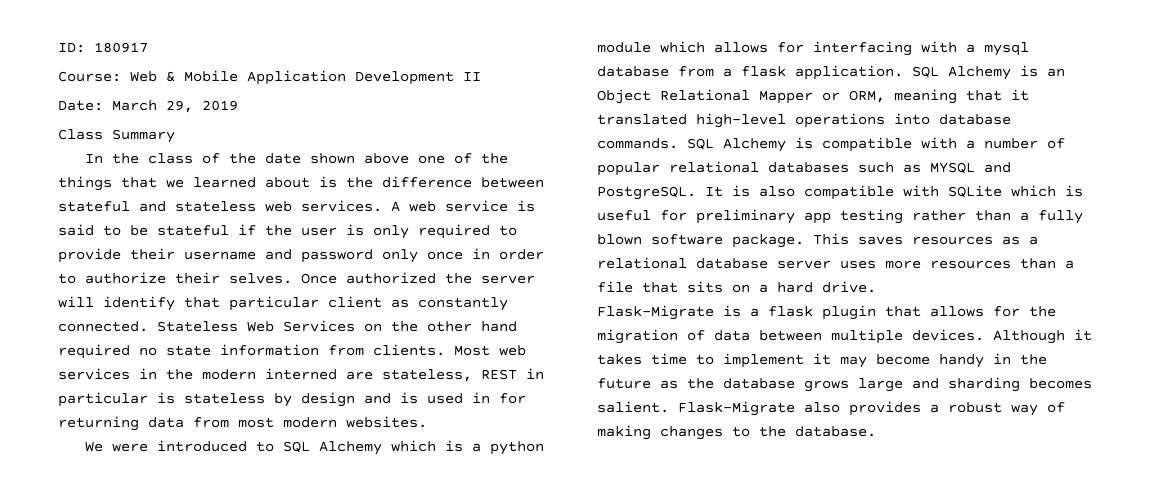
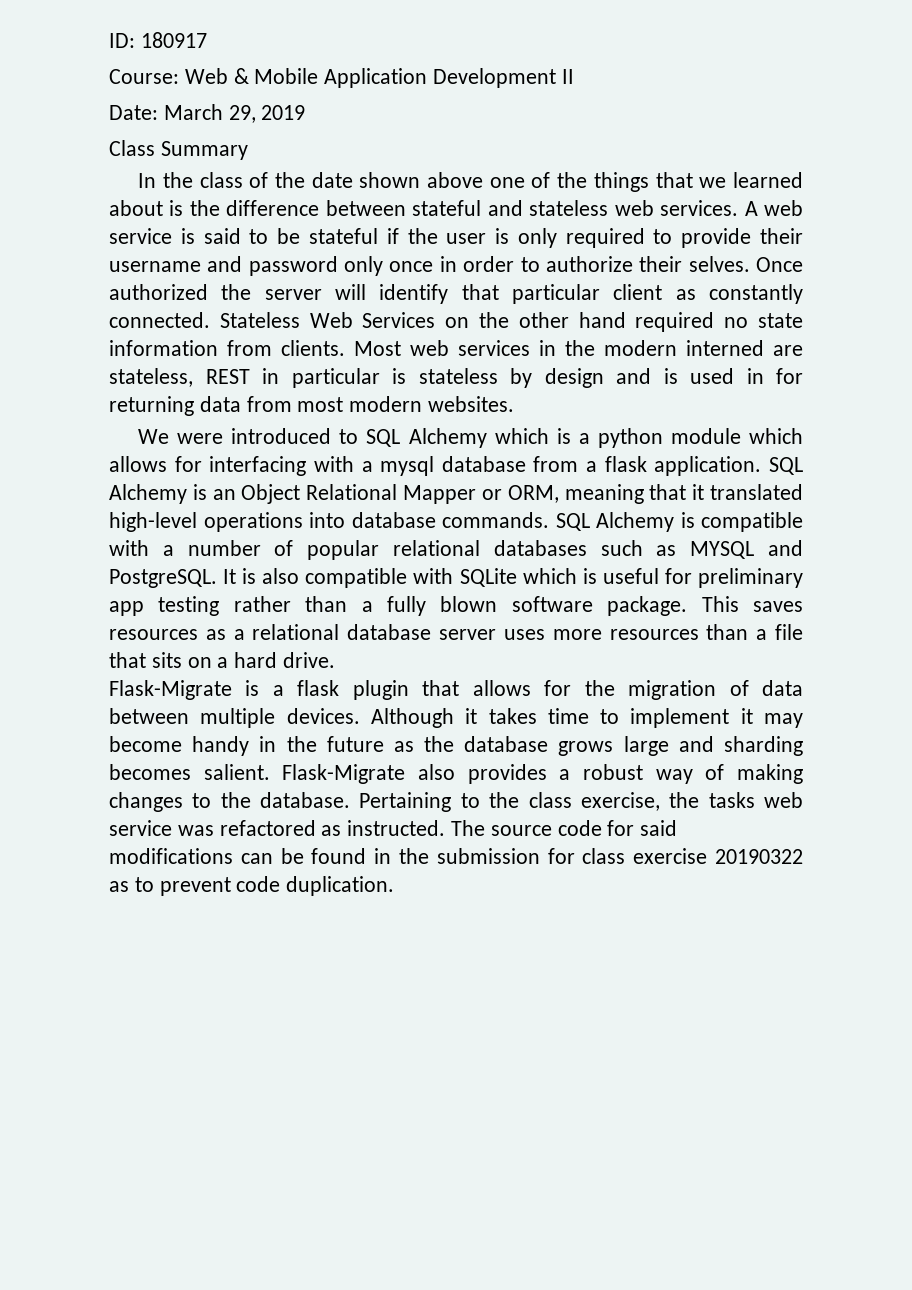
+ Pertaining to the class exercise, the tasks web service was refactored as instructed. The source code for said modifications can be found in the submission for class exercise 20190322 as to prevent code duplication.

